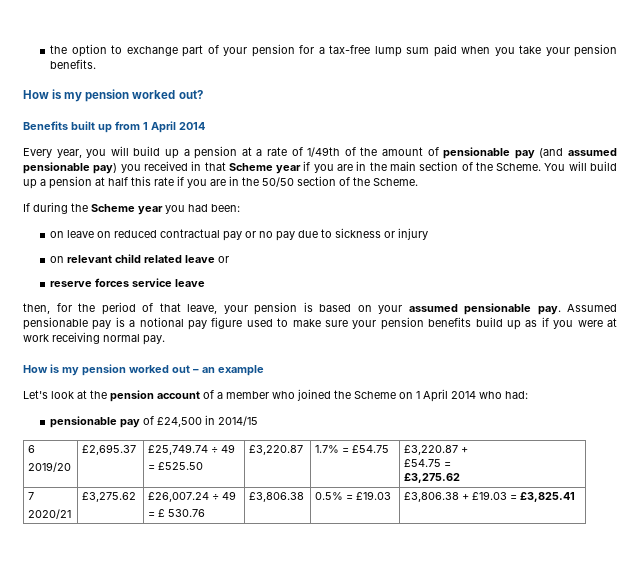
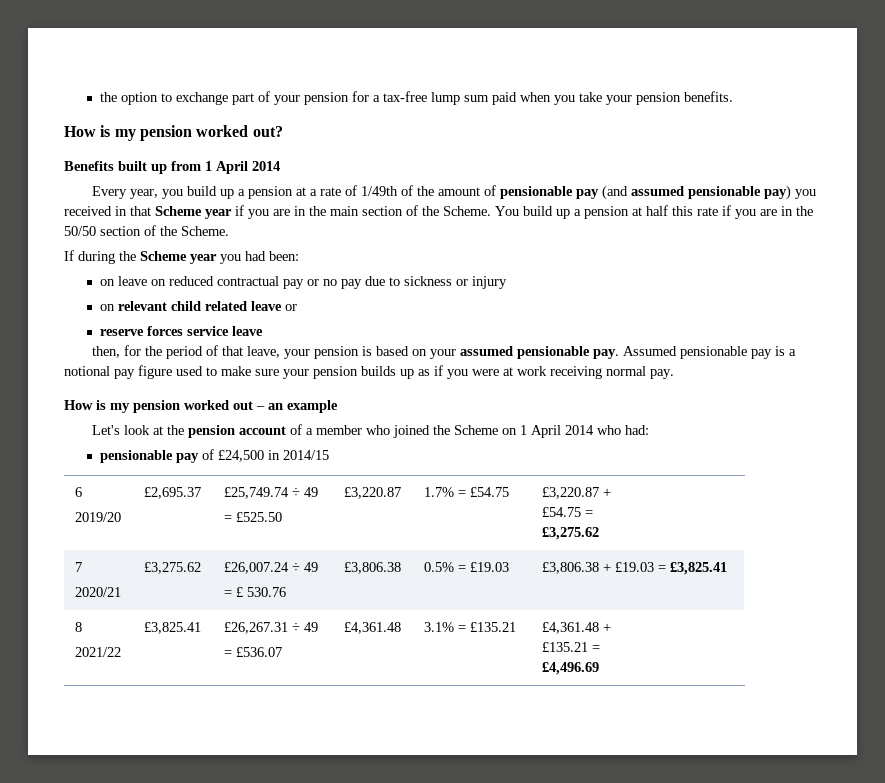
- Every year, you will build up a pension at a rate of 1/49th of the amount of pensionable pay (and assumed pensionable pay) you received in that Scheme year if you are in the main section of the Scheme.
+ Every year, you build up a pension at a rate of 1/49th of the amount of pensionable pay (and assumed pensionable pay) you received in that Scheme year if you are in the main section of the Scheme.
- You will build up a pension at half this rate if you are in the 50/50 section of the Scheme.
+ You build up a pension at half this rate if you are in the 50/50 section of the Scheme.
- Assumed pensionable pay is a notional pay figure used to make sure your pension benefits build up as if you were at work receiving normal pay.
+ Assumed pensionable pay is a notional pay figure used to make sure your pension builds up as if you were at work receiving normal pay.
+ 8
+ 2021/22 | £3,825.41 | £26,267.31 ÷ 49
+ = £536.07 | £4,361.48 | 3.1% = £135.21 | £4,361.48 +
+ £135.21 =
+ £4,496.69

